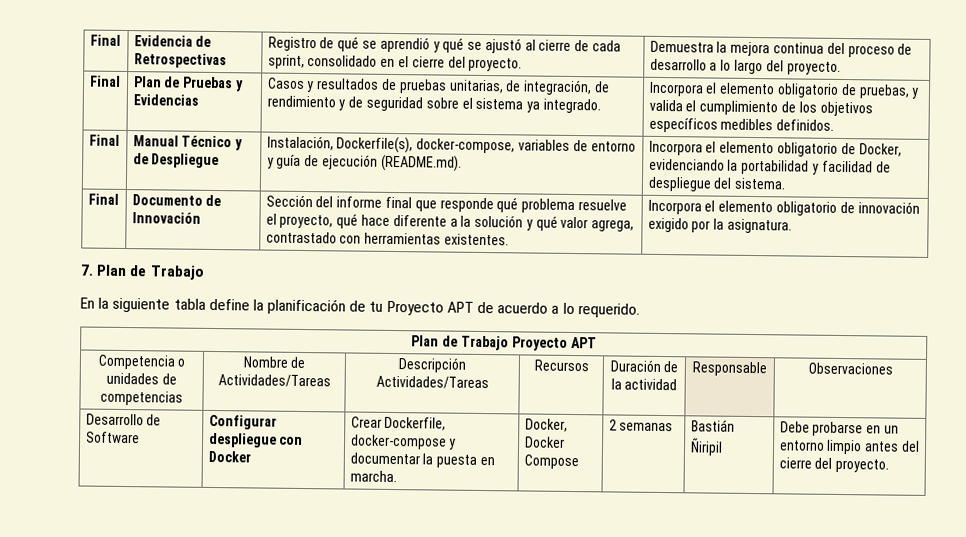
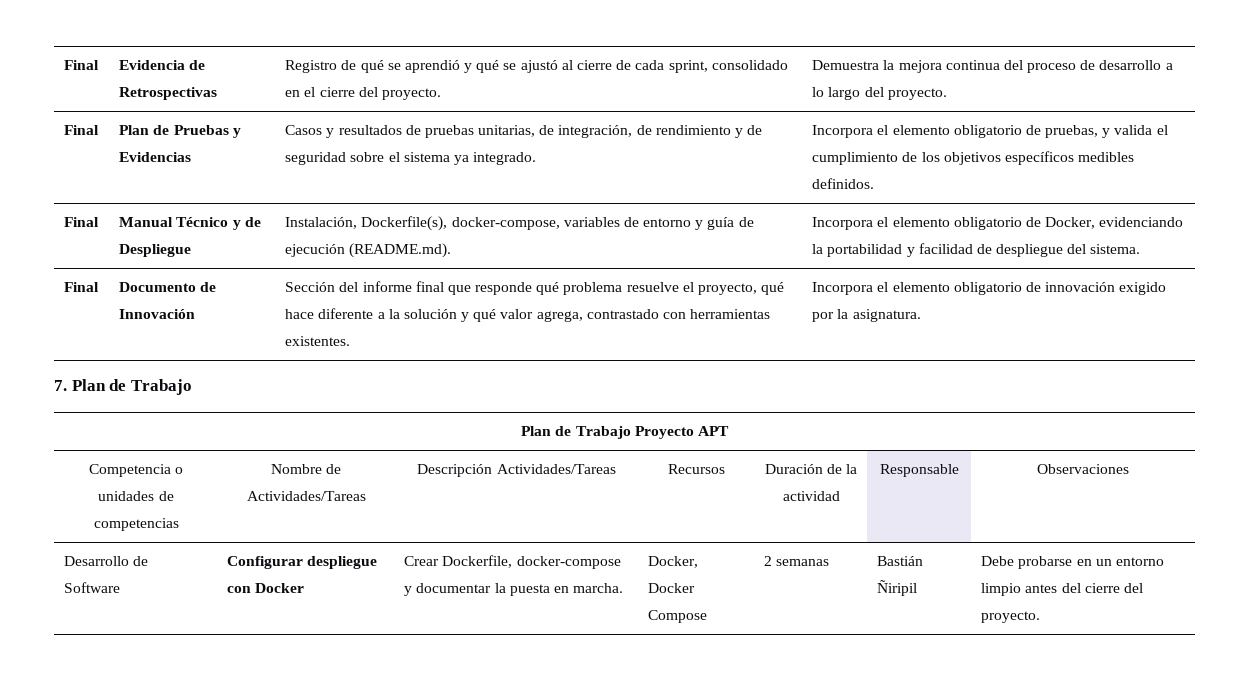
- En la siguiente tabla define la planificación de tu Proyecto APT de acuerdo a lo requerido.

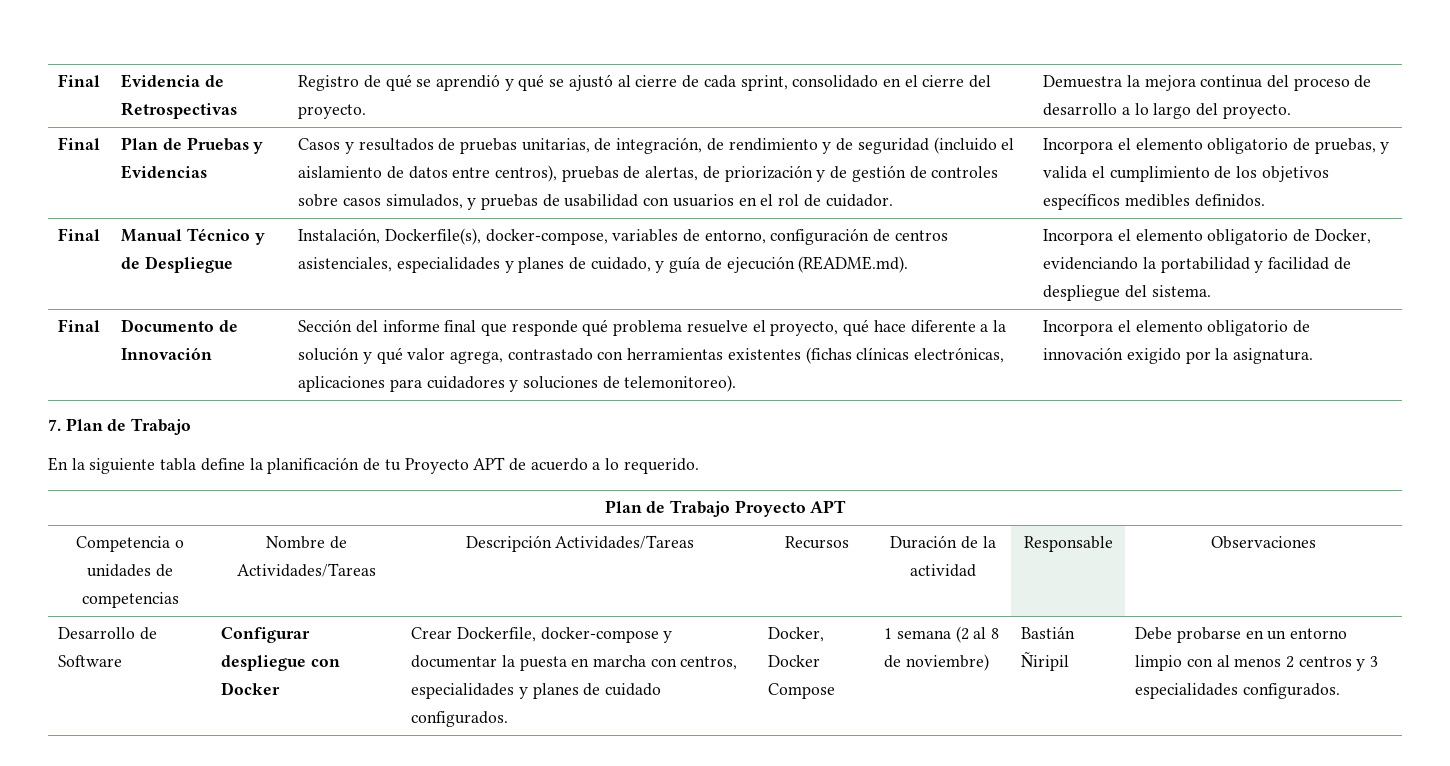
- Casos y resultados de pruebas unitarias, de integración, de rendimiento y de seguridad sobre el sistema ya integrado.
+ Casos y resultados de pruebas unitarias, de integración, de rendimiento y de seguridad (incluido el aislamiento de datos entre centros), pruebas de alertas, de priorización y de gestión de controles sobre casos simulados, y pruebas de usabilidad con usuarios en el rol de cuidador.
- Instalación, Dockerfile(s), docker-compose, variables de entorno y guía de ejecución (README.md).
+ Instalación, Dockerfile(s), docker-compose, variables de entorno, configuración de centros asistenciales, especialidades y planes de cuidado, y guía de ejecución (README.md).
- Sección del informe final que responde qué problema resuelve el proyecto, qué hace diferente a la solución y qué valor agrega, contrastado con herramientas existentes.
+ Sección del informe final que responde qué problema resuelve el proyecto, qué hace diferente a la solución y qué valor agrega, contrastado con herramientas existentes (fichas clínicas electrónicas, aplicaciones para cuidadores y soluciones de telemonitoreo).
+ En la siguiente tabla define la planificación de tu Proyecto APT de acuerdo a lo requerido.
- Crear Dockerfile, docker-compose y documentar la puesta en marcha. | Docker, Docker Compose | 2 semanas
+ Crear Dockerfile, docker-compose y documentar la puesta en marcha con centros, especialidades y planes de cuidado configurados. | Docker, Docker Compose | 1 semana (2 al 8 de noviembre)
- Debe probarse en un entorno limpio antes del cierre del proyecto.
+ Debe probarse en un entorno limpio con al menos 2 centros y 3 especialidades configurados.

